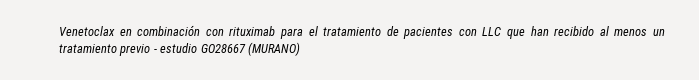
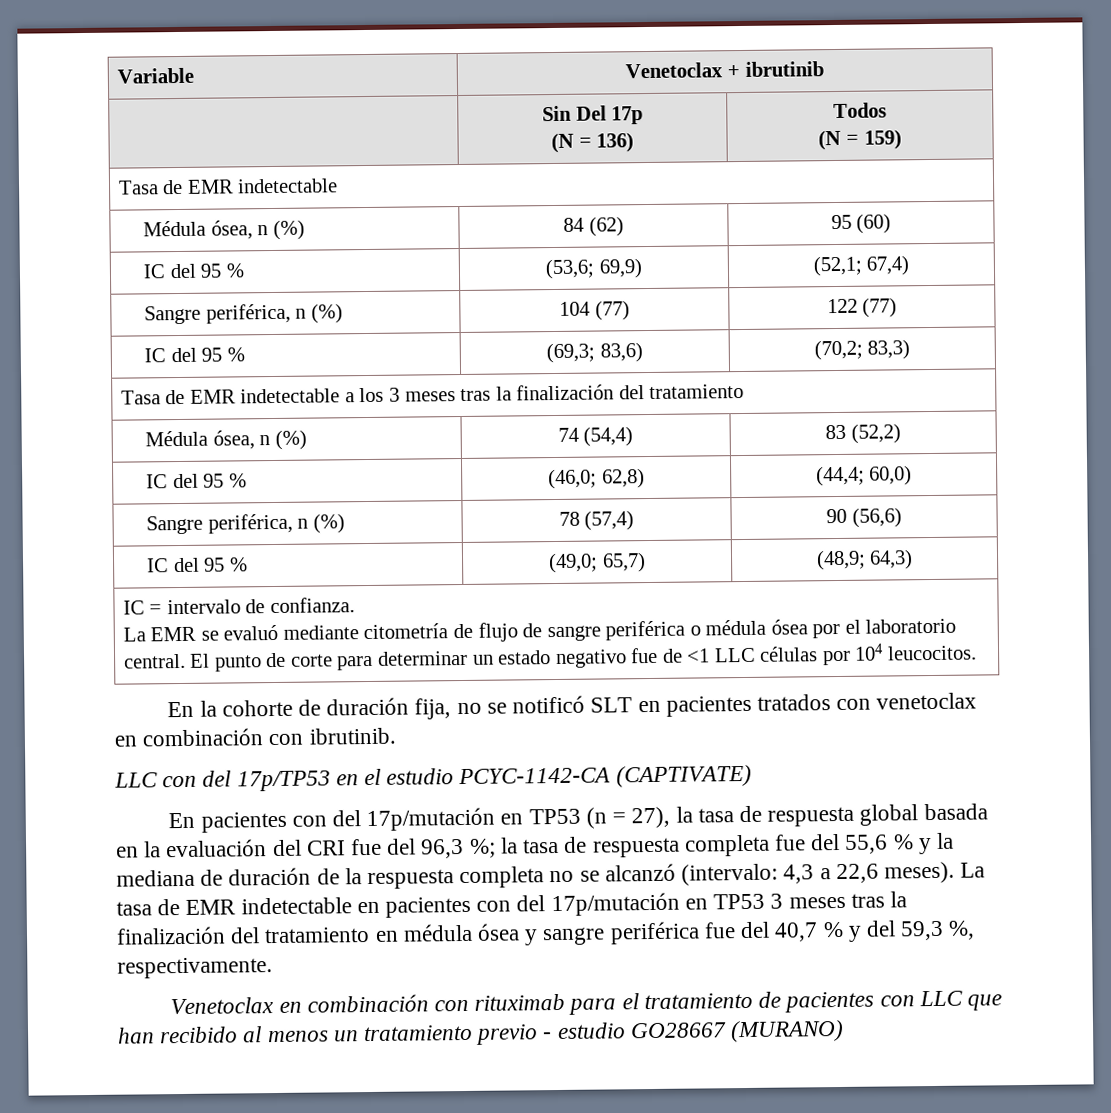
+ Variable | Venetoclax + ibrutinib
+ | Sin Del 17p
+ (N = 136) | Todos
+ (N = 159)
+ Tasa de EMR indetectable
+ Médula ósea, n (%) | 84 (62) | 95 (60)
+ IC del 95 % | (53,6; 69,9) | (52,1; 67,4)
+ Sangre periférica, n (%) | 104 (77) | 122 (77)
+ IC del 95 % | (69,3; 83,6) | (70,2; 83,3)
+ Tasa de EMR indetectable a los 3 meses tras la finalización del tratamiento
+ Médula ósea, n (%) | 74 (54,4) | 83 (52,2)
+ IC del 95 % | (46,0; 62,8) | (44,4; 60,0)
+ Sangre periférica, n (%) | 78 (57,4) | 90 (56,6)
+ IC del 95 % | (49,0; 65,7) | (48,9; 64,3)
+ IC = intervalo de confianza.
+ La EMR se evaluó mediante citometría de flujo de sangre periférica o médula ósea por el laboratorio central. El punto de corte para determinar un estado negativo fue de <1 LLC células por 104 leucocitos.
+ En la cohorte de duración fija, no se notificó SLT en pacientes tratados con venetoclax en combinación con ibrutinib.
+ LLC con del 17p/TP53 en el estudio PCYC-1142-CA (CAPTIVATE)
+ En pacientes con del 17p/mutación en TP53 (n = 27), la tasa de respuesta global basada en la evaluación del CRI fue del 96,3 %; la tasa de respuesta completa fue del 55,6 % y la mediana de duración de la respuesta completa no se alcanzó (intervalo: 4,3 a 22,6 meses). La tasa de EMR indetectable en pacientes con del 17p/mutación en TP53 3 meses tras la finalización del tratamiento en médula ósea y sangre periférica fue del 40,7 % y del 59,3 %, respectivamente.

